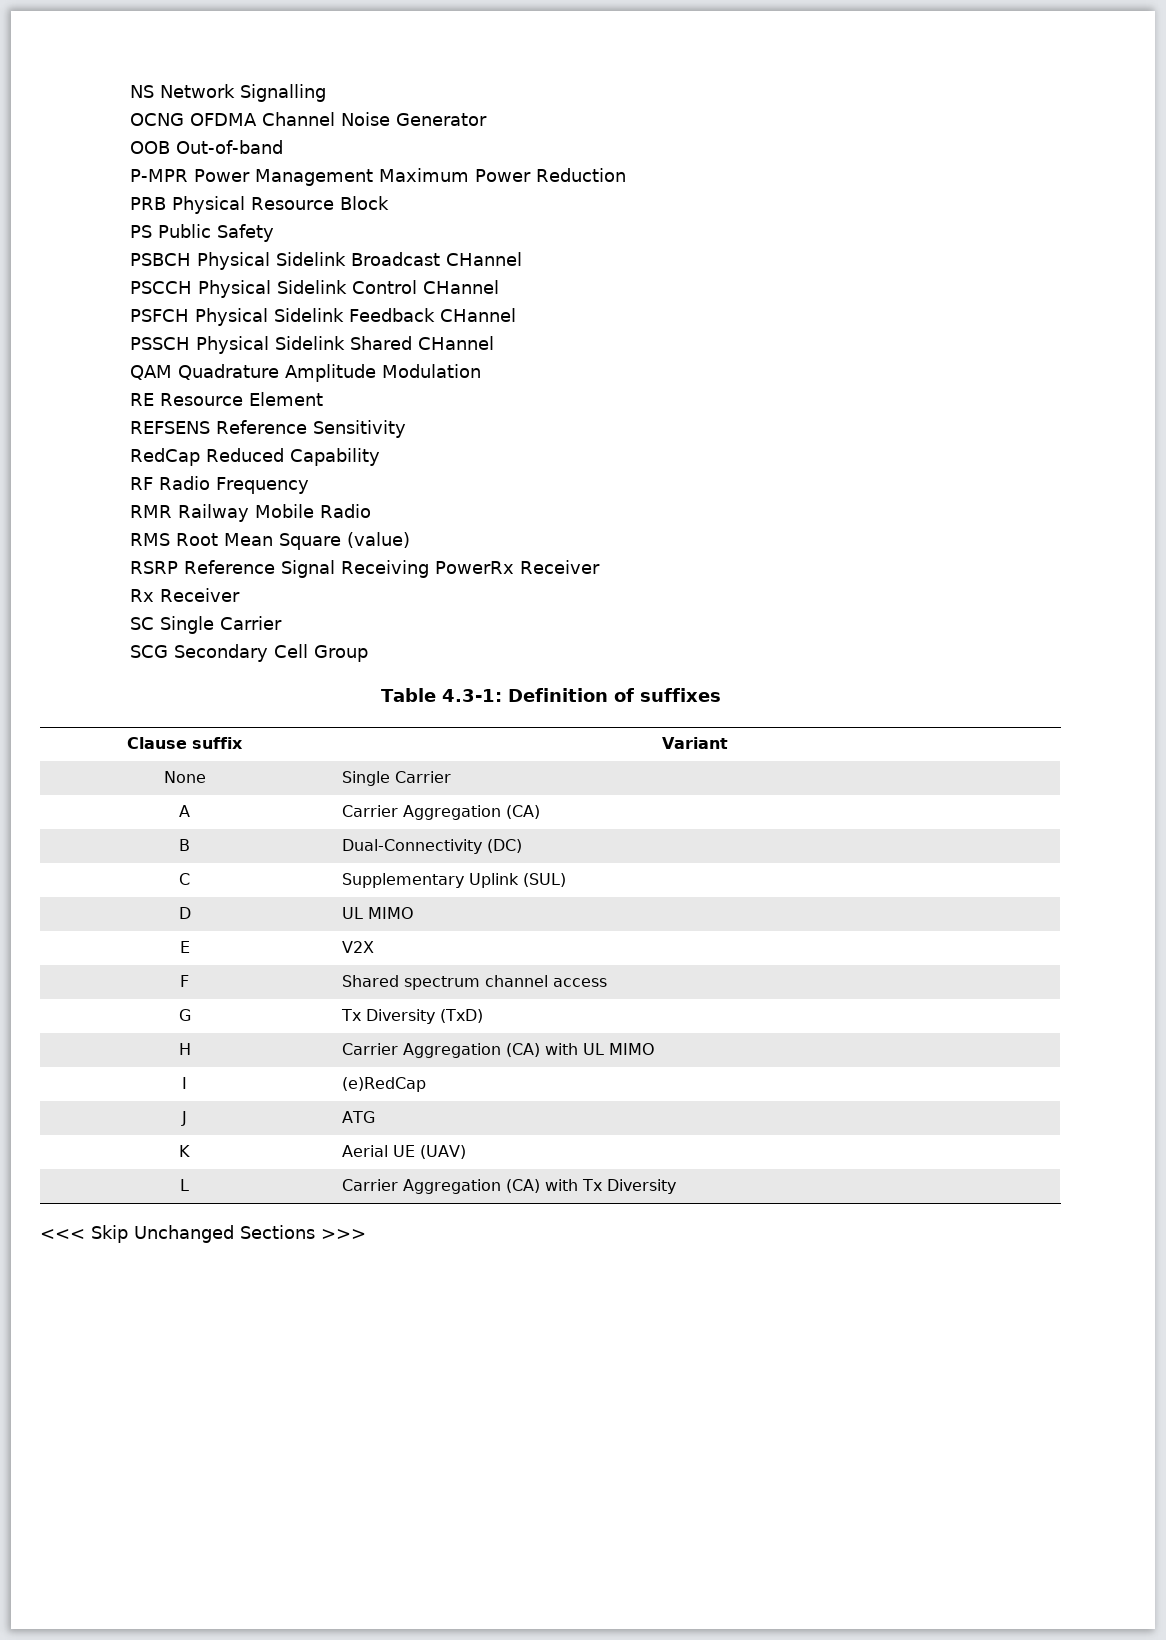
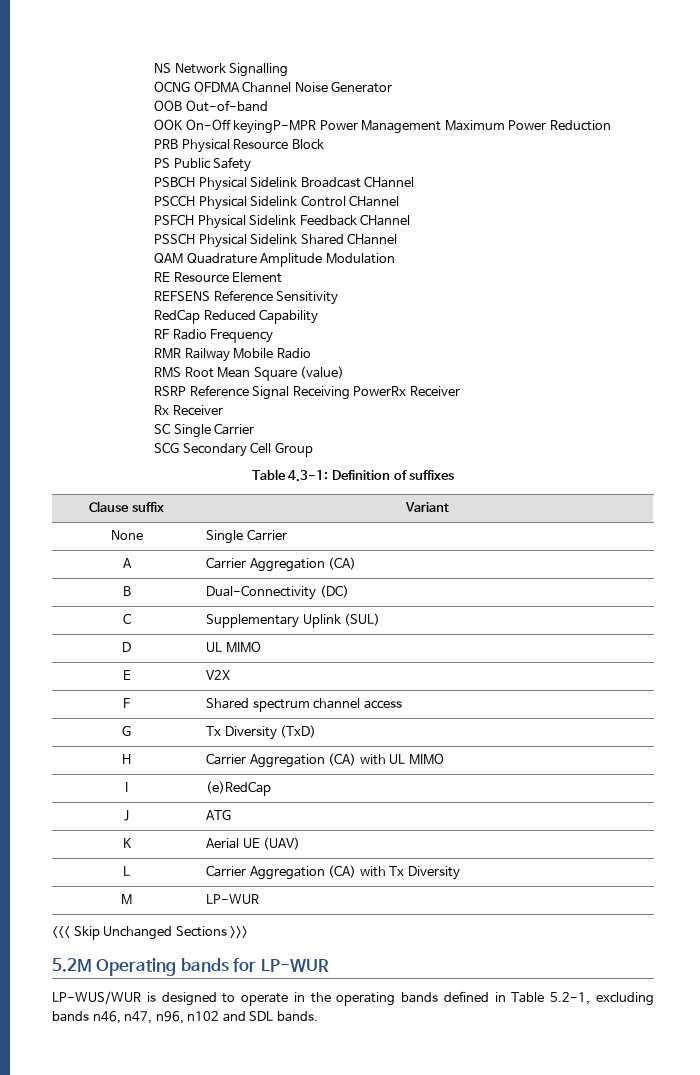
- P-MPR Power Management Maximum Power Reduction
+ OOK On-Off keyingP-MPR Power Management Maximum Power Reduction
+ M | LP-WUR
+ 5.2M Operating bands for LP-WUR
+ LP-WUS/WUR is designed to operate in the operating bands defined in Table 5.2-1, excluding bands n46, n47, n96, n102 and SDL bands.

